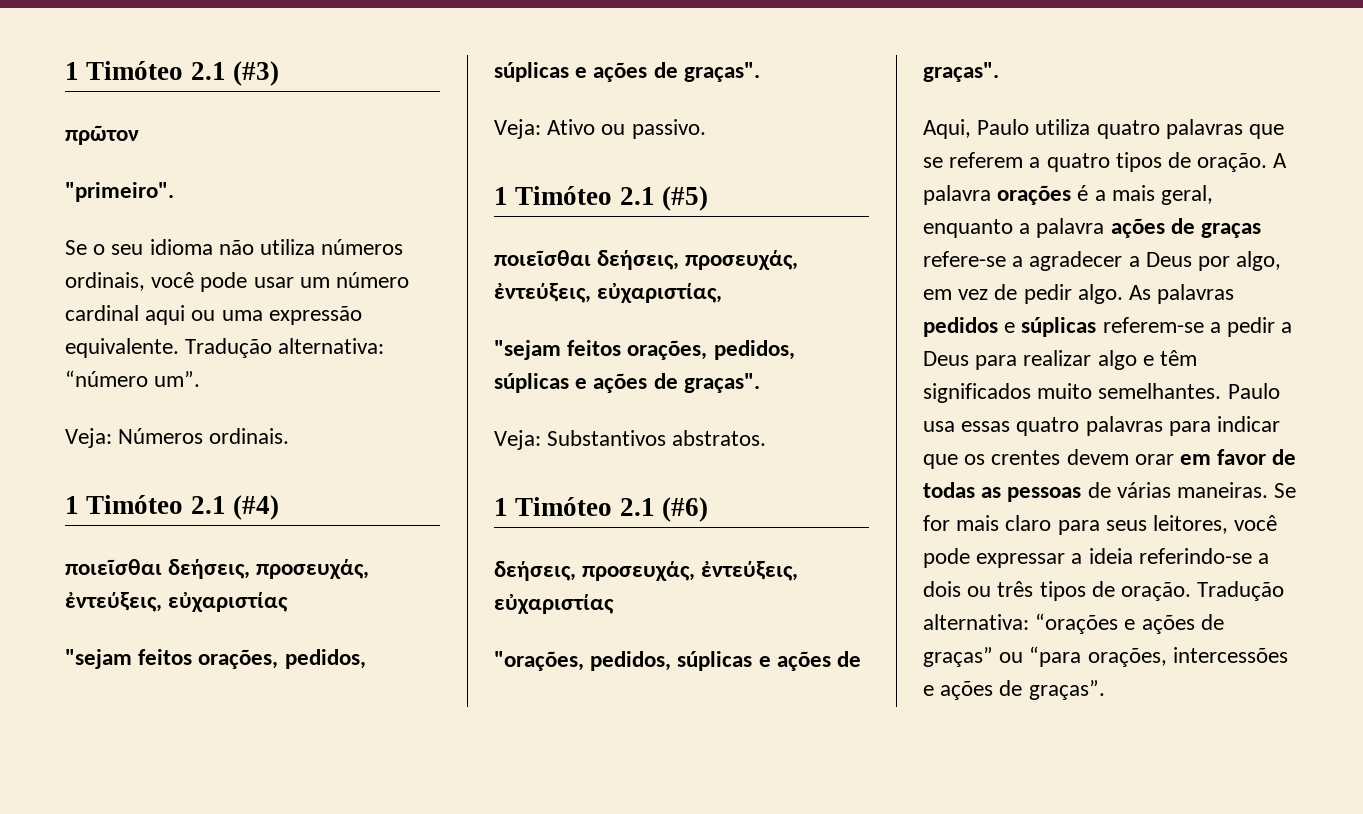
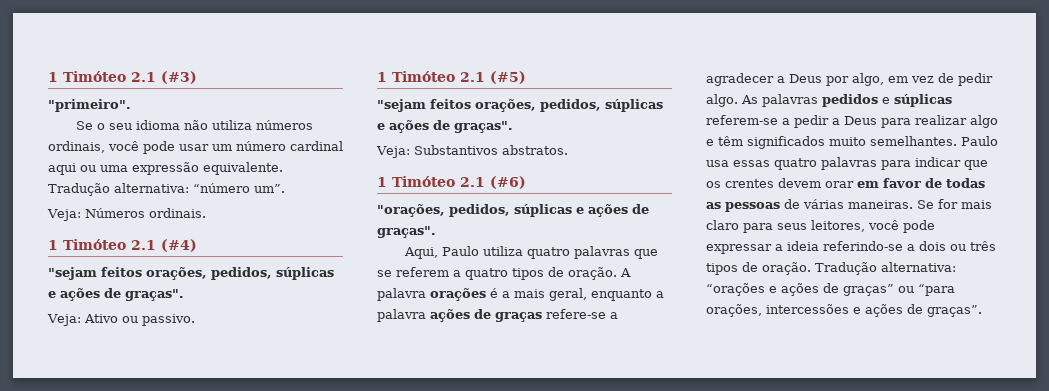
- πρῶτον
- ποιεῖσθαι δεήσεις, προσευχάς, ἐντεύξεις, εὐχαριστίας
- ποιεῖσθαι δεήσεις, προσευχάς, ἐντεύξεις, εὐχαριστίας,
  1 Timóteo 2.1 (#6)
- δεήσεις, προσευχάς, ἐντεύξεις, εὐχαριστίας

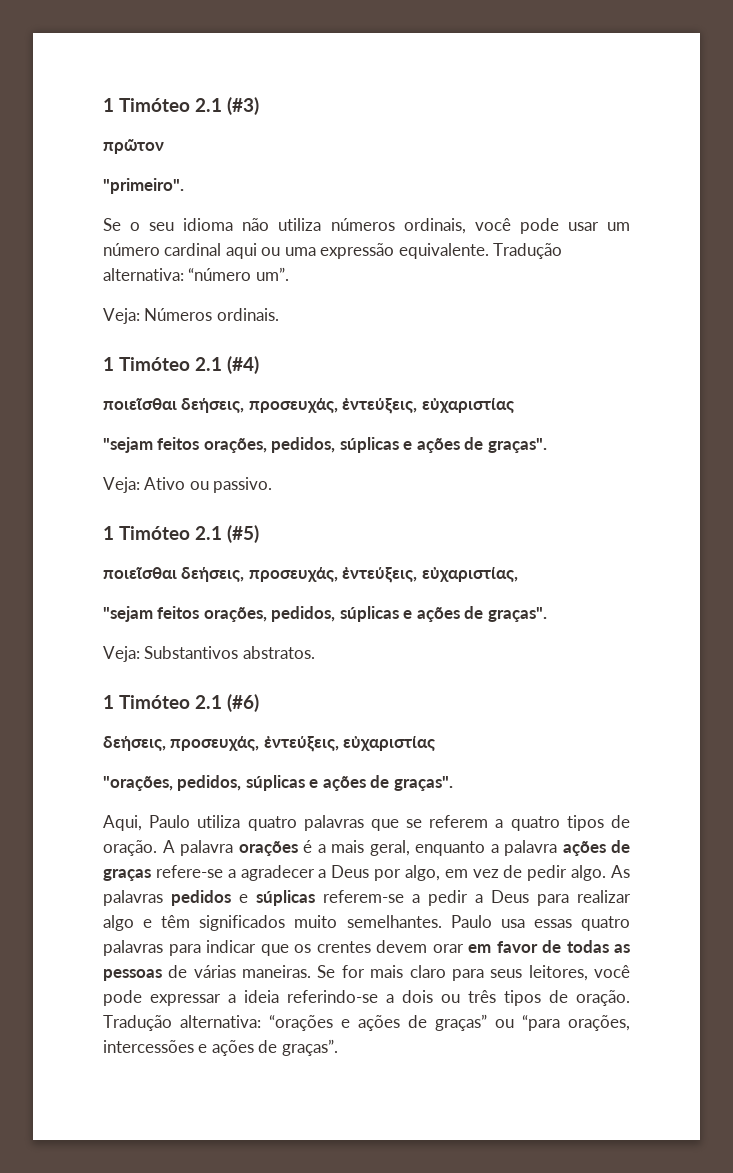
+ πρῶτον
+ ποιεῖσθαι δεήσεις, προσευχάς, ἐντεύξεις, εὐχαριστίας
+ ποιεῖσθαι δεήσεις, προσευχάς, ἐντεύξεις, εὐχαριστίας,
  1 Timóteo 2.1 (#6)
+ δεήσεις, προσευχάς, ἐντεύξεις, εὐχαριστίας

